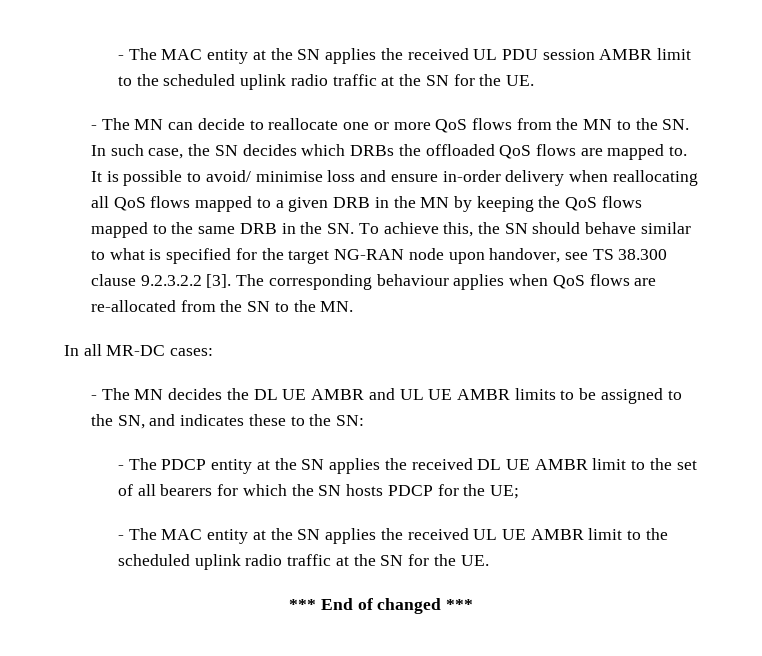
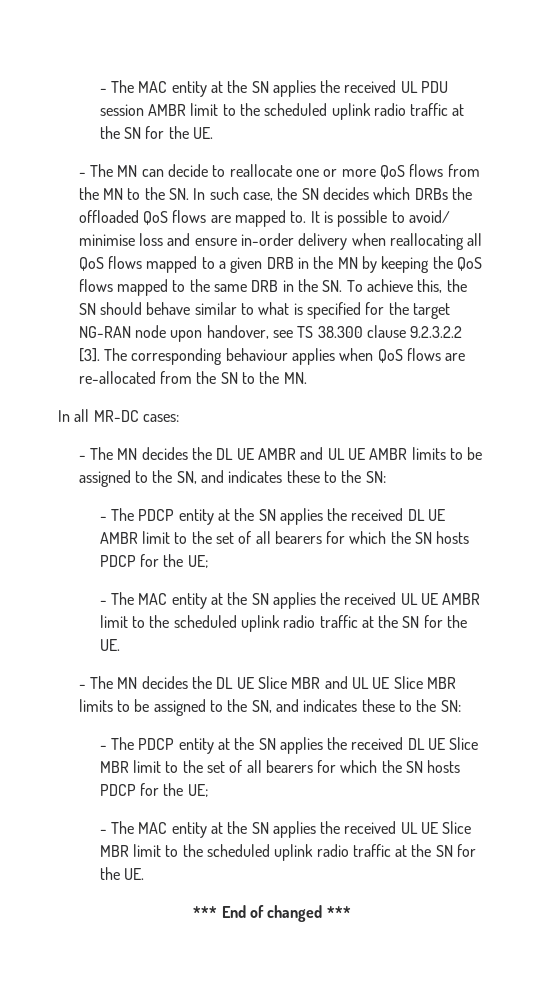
+ - The MN decides the DL UE Slice MBR and UL UE Slice MBR limits to be assigned to the SN, and indicates these to the SN:
+ - The PDCP entity at the SN applies the received DL UE Slice MBR limit to the set of all bearers for which the SN hosts PDCP for the UE;
+ - The MAC entity at the SN applies the received UL UE Slice MBR limit to the scheduled uplink radio traffic at the SN for the UE.

